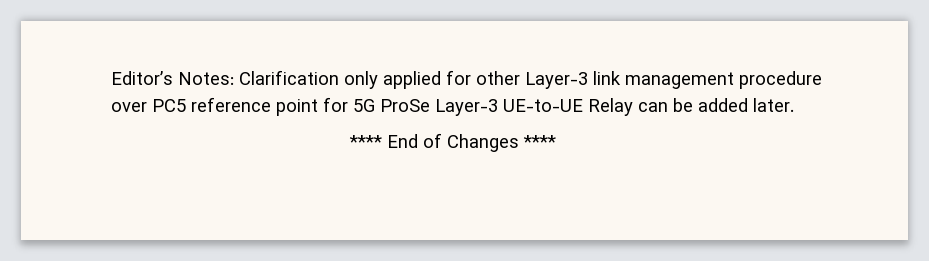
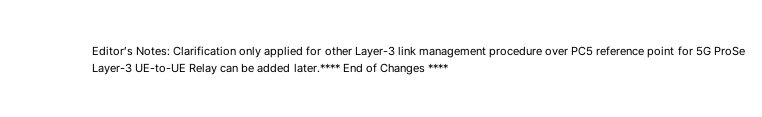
- Editor’s Notes: Clarification only applied for other Layer-3 link management procedure over PC5 reference point for 5G ProSe Layer-3 UE-to-UE Relay can be added later.
- **** End of Changes ****
+ Editor’s Notes: Clarification only applied for other Layer-3 link management procedure over PC5 reference point for 5G ProSe Layer-3 UE-to-UE Relay can be added later.**** End of Changes ****

